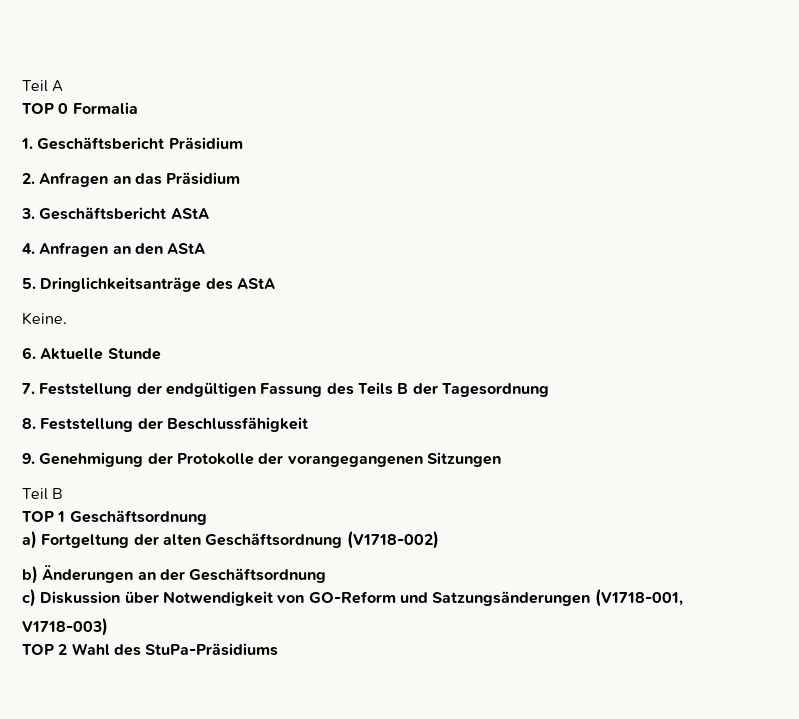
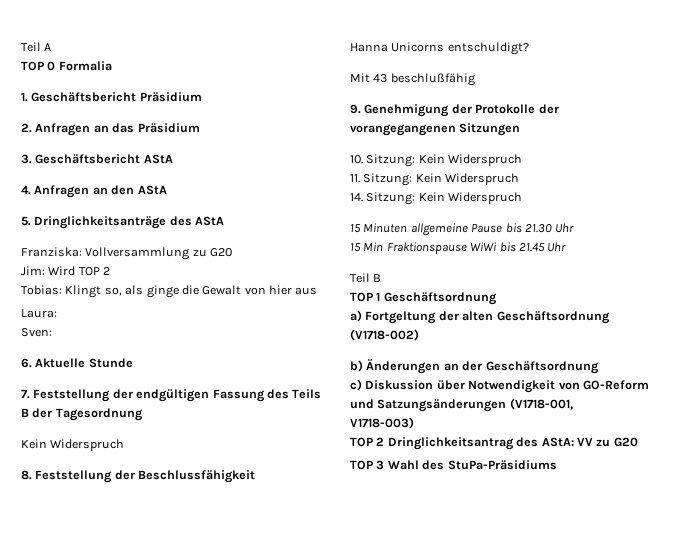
- Keine.
+ Franziska: Vollversammlung zu G20
+ Jim: Wird TOP 2
+ Tobias: Klingt so, als ginge die Gewalt von hier aus
+ Laura:
+ Sven:
  7. Feststellung der endgültigen Fassung des Teils B der Tagesordnung
+ Kein Widerspruch
+ Hanna Unicorns entschuldigt?
+ Mit 43 beschlußfähig
+ 10. Sitzung: Kein Widerspruch
+ 11. Sitzung: Kein Widerspruch
+ 14. Sitzung: Kein Widerspruch
+ 15 Minuten allgemeine Pause bis 21.30 Uhr
+ 15 Min Fraktionspause WiWi bis 21.45 Uhr
- TOP 2 Wahl des StuPa-Präsidiums
+ TOP 2 Dringlichkeitsantrag des AStA: VV zu G20
+ TOP 3 Wahl des StuPa-Präsidiums

